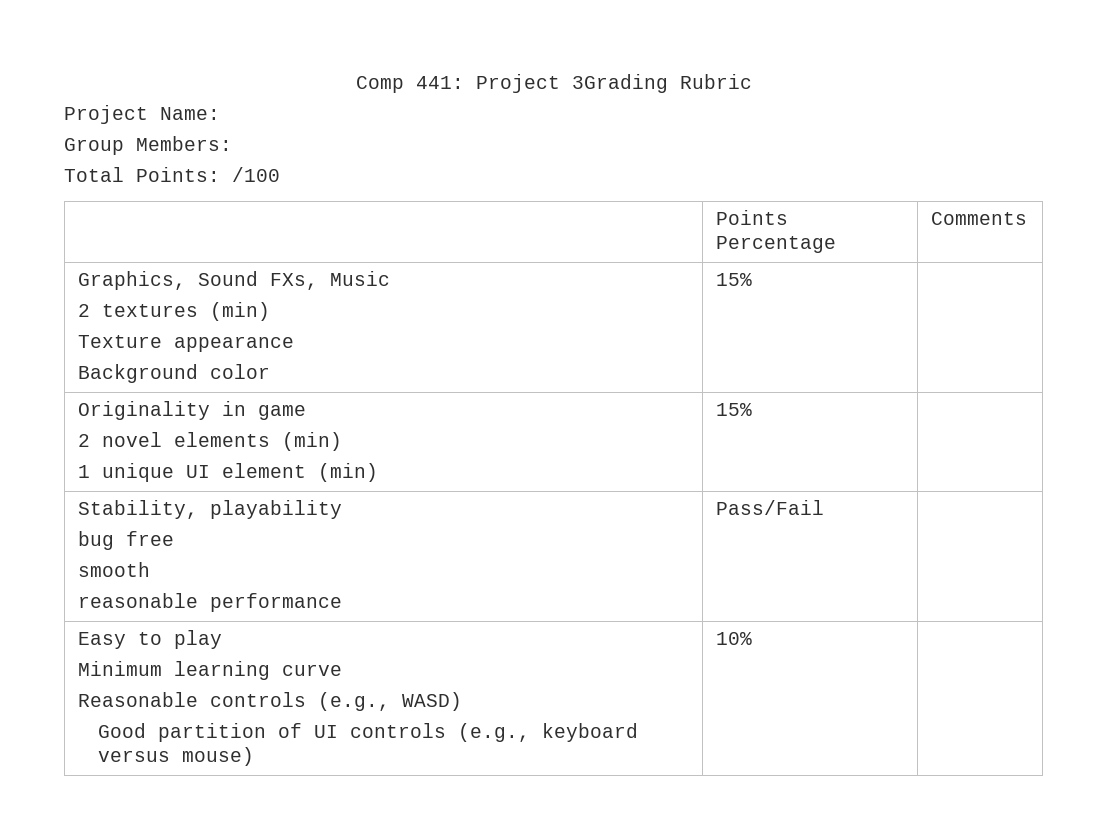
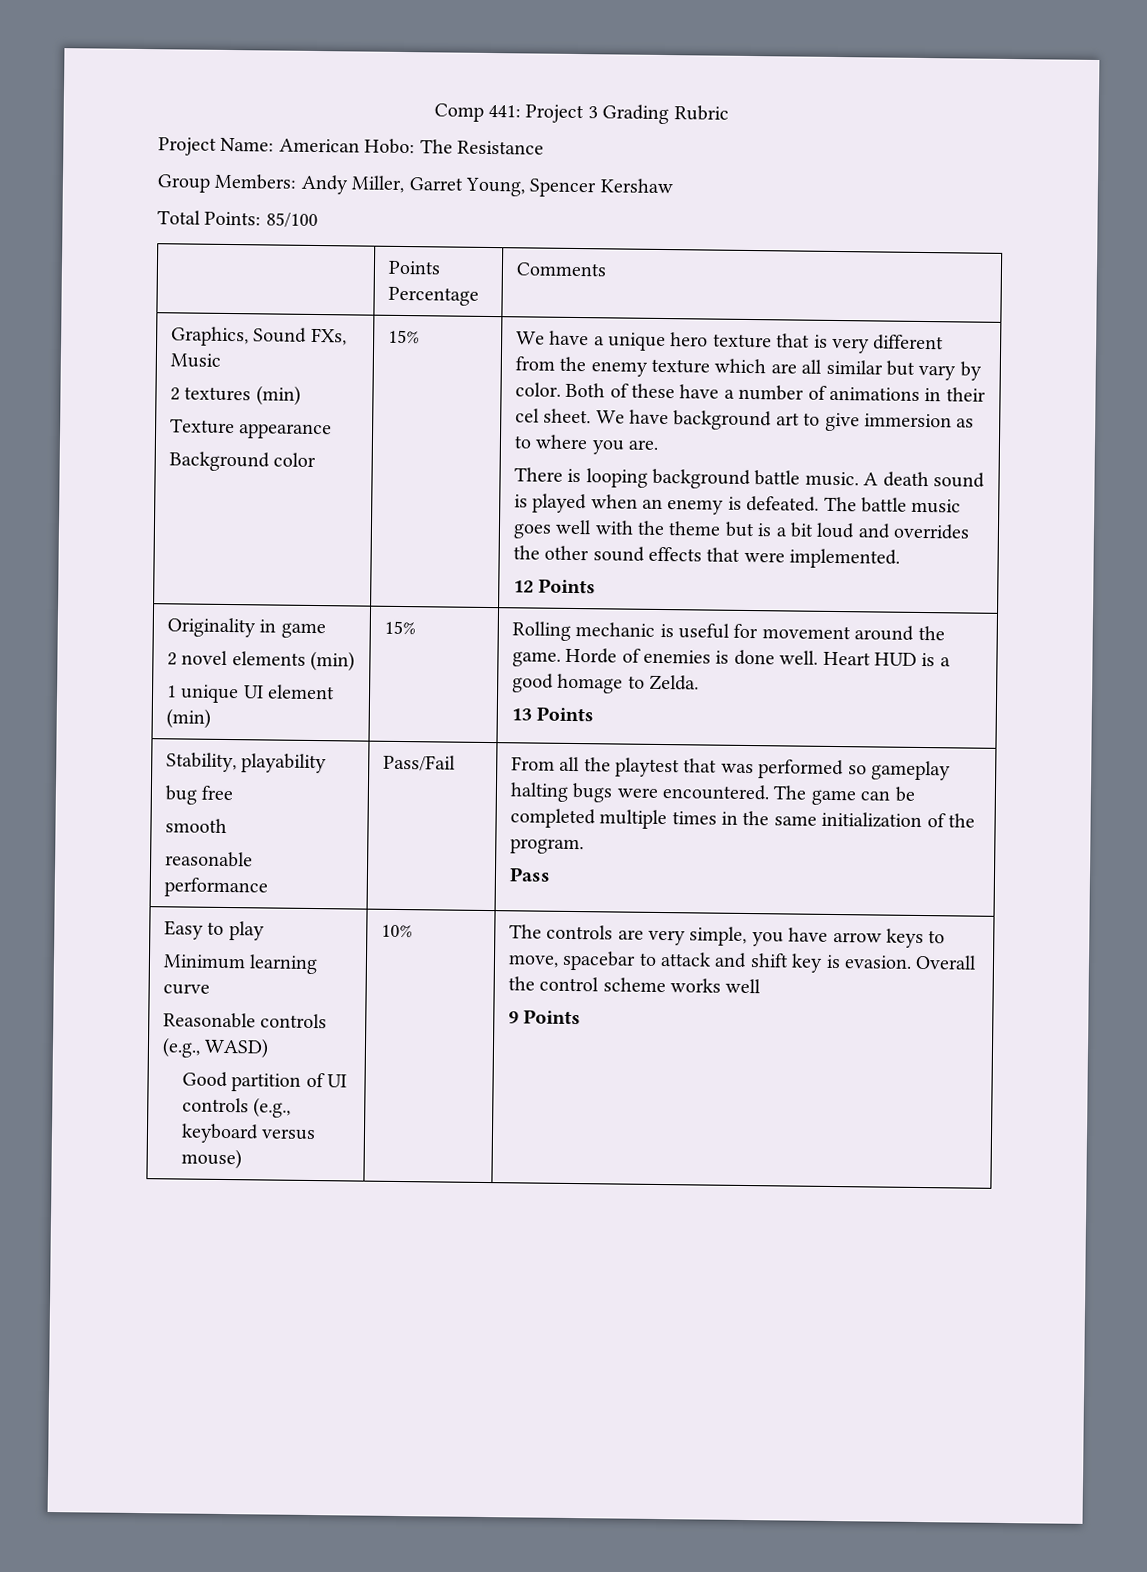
- Comp 441: Project 3Grading Rubric
+ Comp 441: Project 3 Grading Rubric
- Project Name:
- Group Members:
+ Project Name: American Hobo: The Resistance
+ Group Members: Andy Miller, Garret Young, Spencer Kershaw
- Total Points: /100
+ Total Points: 85/100
+ We have a unique hero texture that is very different from the enemy texture which are all similar but vary by color. Both of these have a number of animations in their cel sheet. We have background art to give immersion as to where you are.
+ There is looping background battle music. A death sound is played when an enemy is defeated. The battle music goes well with the theme but is a bit loud and overrides the other sound effects that were implemented.
+ 12 Points
  Originality in game
  2 novel elements (min)
- 1 unique UI element (min) | 15% |
+ 1 unique UI element (min) | 15% | Rolling mechanic is useful for movement around the game. Horde of enemies is done well. Heart HUD is a good homage to Zelda.
+ 13 Points
  Stability, playability
  bug free
  smooth
- reasonable performance | Pass/Fail |
+ reasonable performance | Pass/Fail | From all the playtest that was performed so gameplay halting bugs were encountered. The game can be completed multiple times in the same initialization of the program.
+ Pass
+ The controls are very simple, you have arrow keys to move, spacebar to attack and shift key is evasion. Overall the control scheme works well
+ 9 Points

